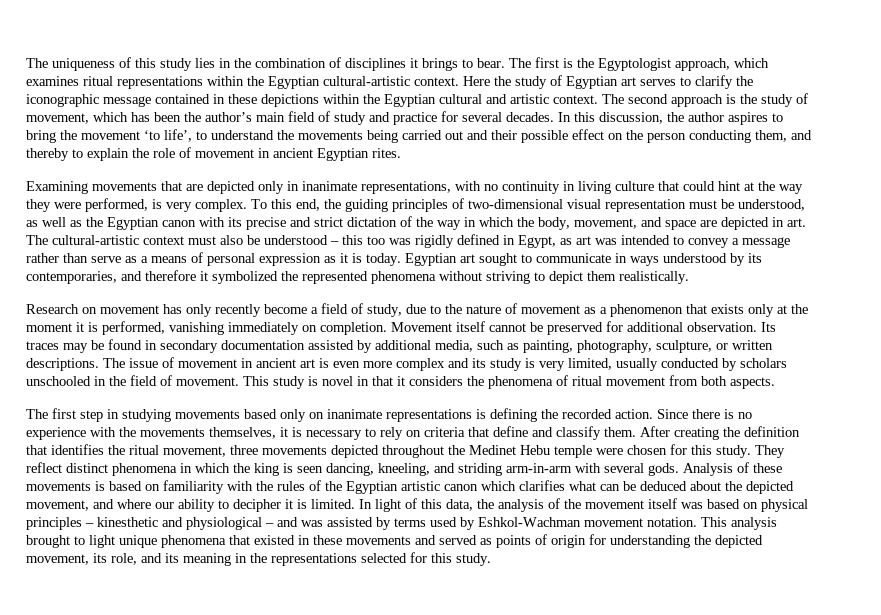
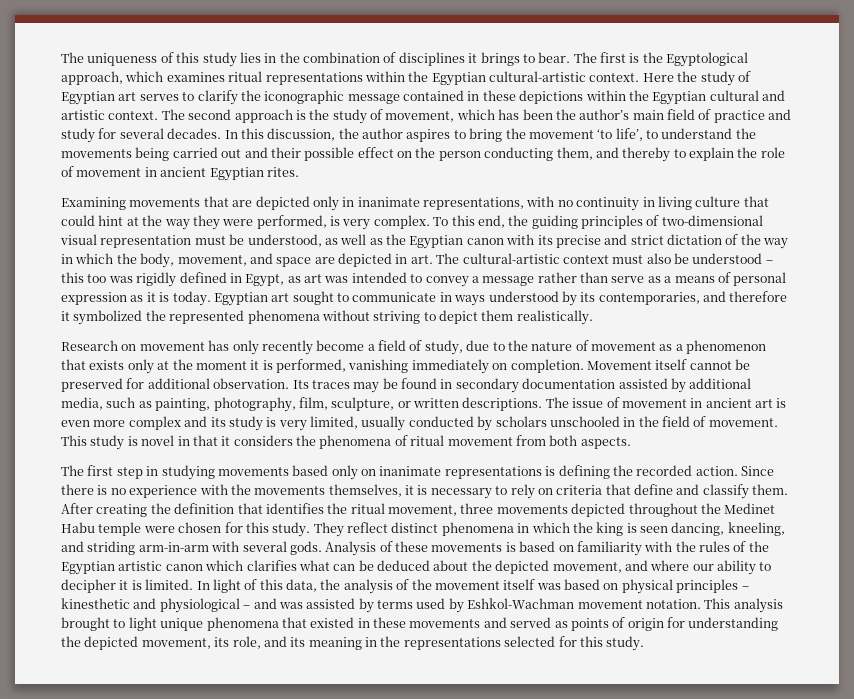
- The first is the Egyptologist approach, which examines ritual representations within the Egyptian cultural-artistic context.
+ The first is the Egyptological approach, which examines ritual representations within the Egyptian cultural-artistic context.
- The second approach is the study of movement, which has been the author’s main field of study and practice for several decades.
+ The second approach is the study of movement, which has been the author’s main field of practice and study for several decades.
- Its traces may be found in secondary documentation assisted by additional media, such as painting, photography, sculpture, or written descriptions.
+ Its traces may be found in secondary documentation assisted by additional media, such as painting, photography, film, sculpture, or written descriptions.
- After creating the definition that identifies the ritual movement, three movements depicted throughout the Medinet Hebu temple were chosen for this study.
+ After creating the definition that identifies the ritual movement, three movements depicted throughout the Medinet Habu temple were chosen for this study.

